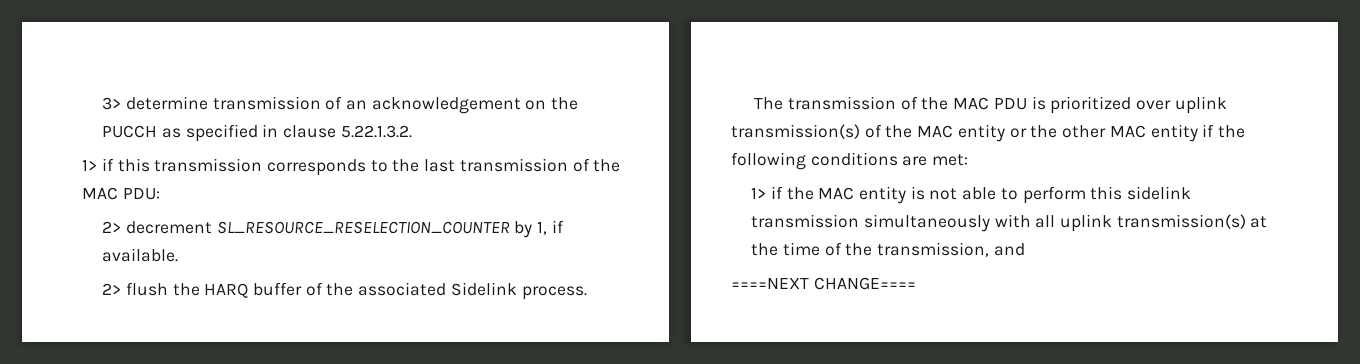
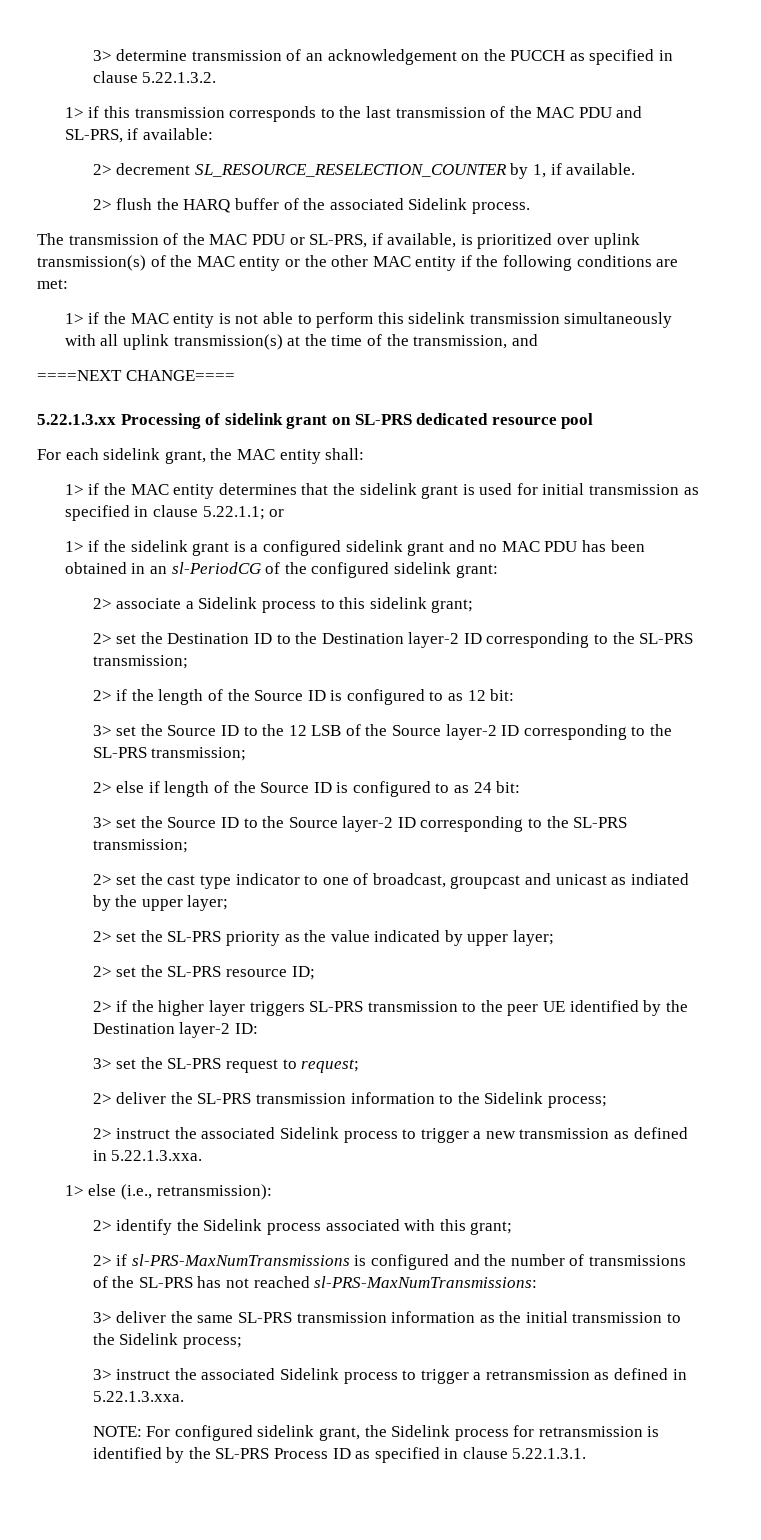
- 1> if this transmission corresponds to the last transmission of the MAC PDU:
+ 1> if this transmission corresponds to the last transmission of the MAC PDU and SL-PRS, if available:
- The transmission of the MAC PDU is prioritized over uplink transmission(s) of the MAC entity or the other MAC entity if the following conditions are met:
+ The transmission of the MAC PDU or SL-PRS, if available, is prioritized over uplink transmission(s) of the MAC entity or the other MAC entity if the following conditions are met:
+ 5.22.1.3.xx Processing of sidelink grant on SL-PRS dedicated resource pool
+ For each sidelink grant, the MAC entity shall:
+ 1> if the MAC entity determines that the sidelink grant is used for initial transmission as specified in clause 5.22.1.1; or
+ 1> if the sidelink grant is a configured sidelink grant and no MAC PDU has been obtained in an sl-PeriodCG of the configured sidelink grant:
+ 2> associate a Sidelink process to this sidelink grant;
+ 2> set the Destination ID to the Destination layer-2 ID corresponding to the SL-PRS transmission;
+ 2> if the length of the Source ID is configured to as 12 bit:
+ 3> set the Source ID to the 12 LSB of the Source layer-2 ID corresponding to the SL-PRS transmission;
+ 2> else if length of the Source ID is configured to as 24 bit:
+ 3> set the Source ID to the Source layer-2 ID corresponding to the SL-PRS transmission;
+ 2> set the cast type indicator to one of broadcast, groupcast and unicast as indiated by the upper layer;
+ 2> set the SL-PRS priority as the value indicated by upper layer;
+ 2> set the SL-PRS resource ID;
+ 2> if the higher layer triggers SL-PRS transmission to the peer UE identified by the Destination layer-2 ID:
+ 3> set the SL-PRS request to request;
+ 2> deliver the SL-PRS transmission information to the Sidelink process;
+ 2> instruct the associated Sidelink process to trigger a new transmission as defined in 5.22.1.3.xxa.
+ 1> else (i.e., retransmission):
+ 2> identify the Sidelink process associated with this grant;
+ 2> if sl-PRS-MaxNumTransmissions is configured and the number of transmissions of the SL-PRS has not reached sl-PRS-MaxNumTransmissions:
+ 3> deliver the same SL-PRS transmission information as the initial transmission to the Sidelink process;
+ 3> instruct the associated Sidelink process to trigger a retransmission as defined in 5.22.1.3.xxa.
+ NOTE: For configured sidelink grant, the Sidelink process for retransmission is identified by the SL-PRS Process ID as specified in clause 5.22.1.3.1.

